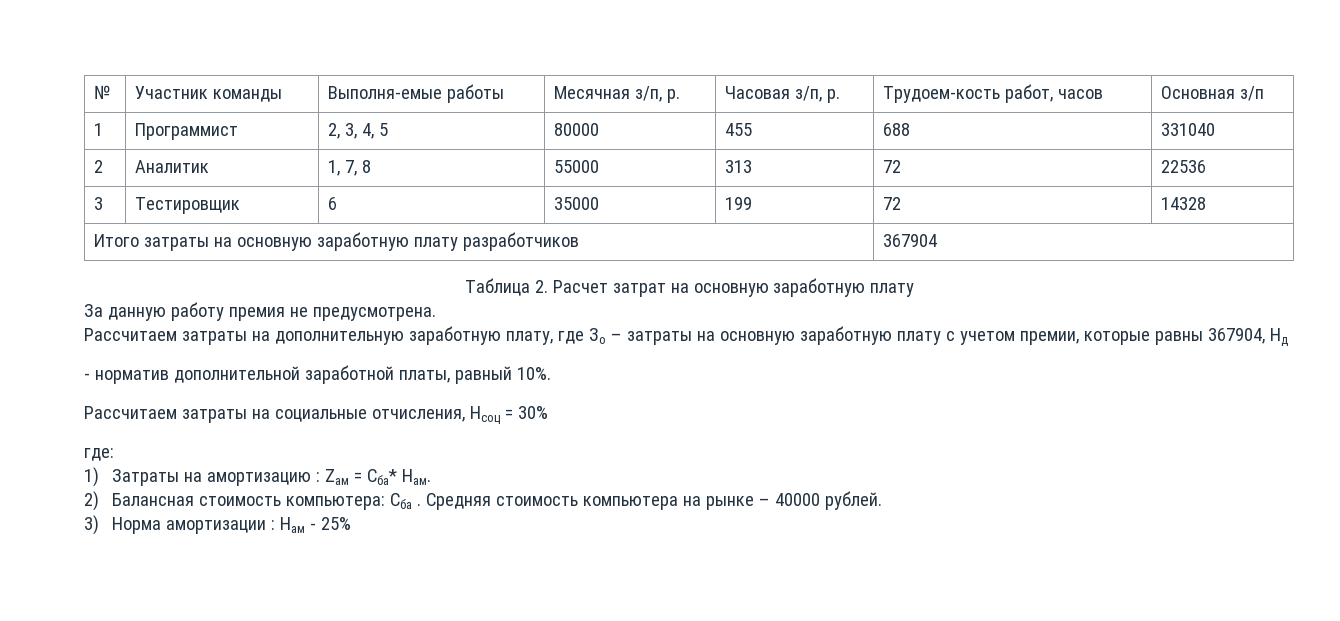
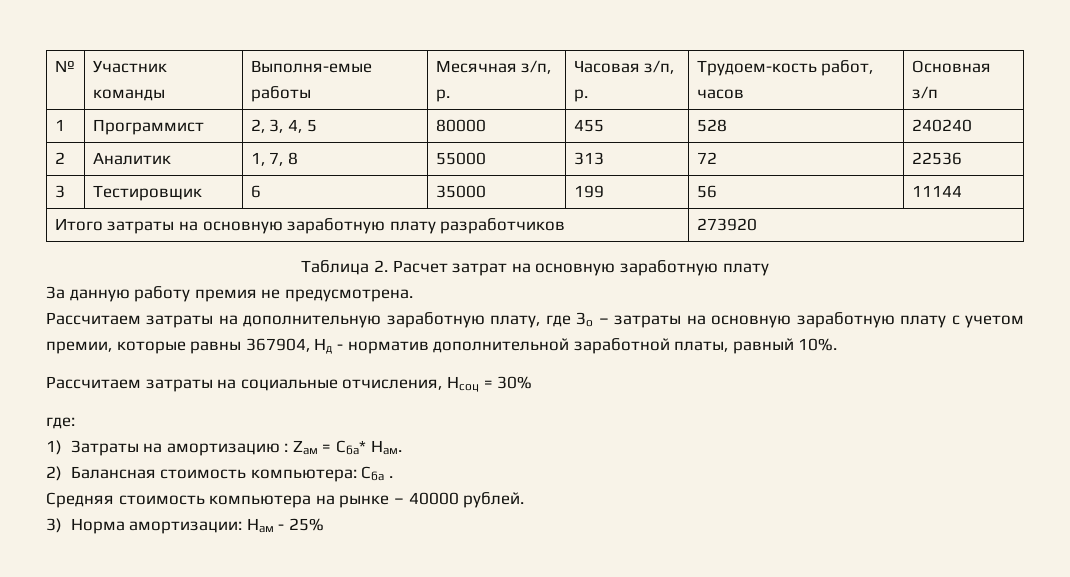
- 1 | Программист | 2, 3, 4, 5 | 80000 | 455 | 688 | 331040
+ 1 | Программист | 2, 3, 4, 5 | 80000 | 455 | 528 | 240240
- 3 | Тестировщик | 6 | 35000 | 199 | 72 | 14328
+ 3 | Тестировщик | 6 | 35000 | 199 | 56 | 11144
- Итого затраты на основную заработную плату разработчиков | 367904
+ Итого затраты на основную заработную плату разработчиков | 273920
- Рассчитаем затраты на дополнительную заработную плату, где Зо – затраты на основную заработную плату с учетом премии, которые равны 367904, Нд
- - норматив дополнительной заработной платы, равный 10%.
+ Рассчитаем затраты на дополнительную заработную плату, где Зо – затраты на основную заработную плату с учетом премии, которые равны 367904, Нд - норматив дополнительной заработной платы, равный 10%.
- 2) Балансная стоимость компьютера: Cба . Средняя стоимость компьютера на рынке – 40000 рублей.
+ 2) Балансная стоимость компьютера: Cба .
+ Средняя стоимость компьютера на рынке – 40000 рублей.
- 3) Норма амортизации : Нам - 25%
+ 3) Норма амортизации: Нам - 25%

